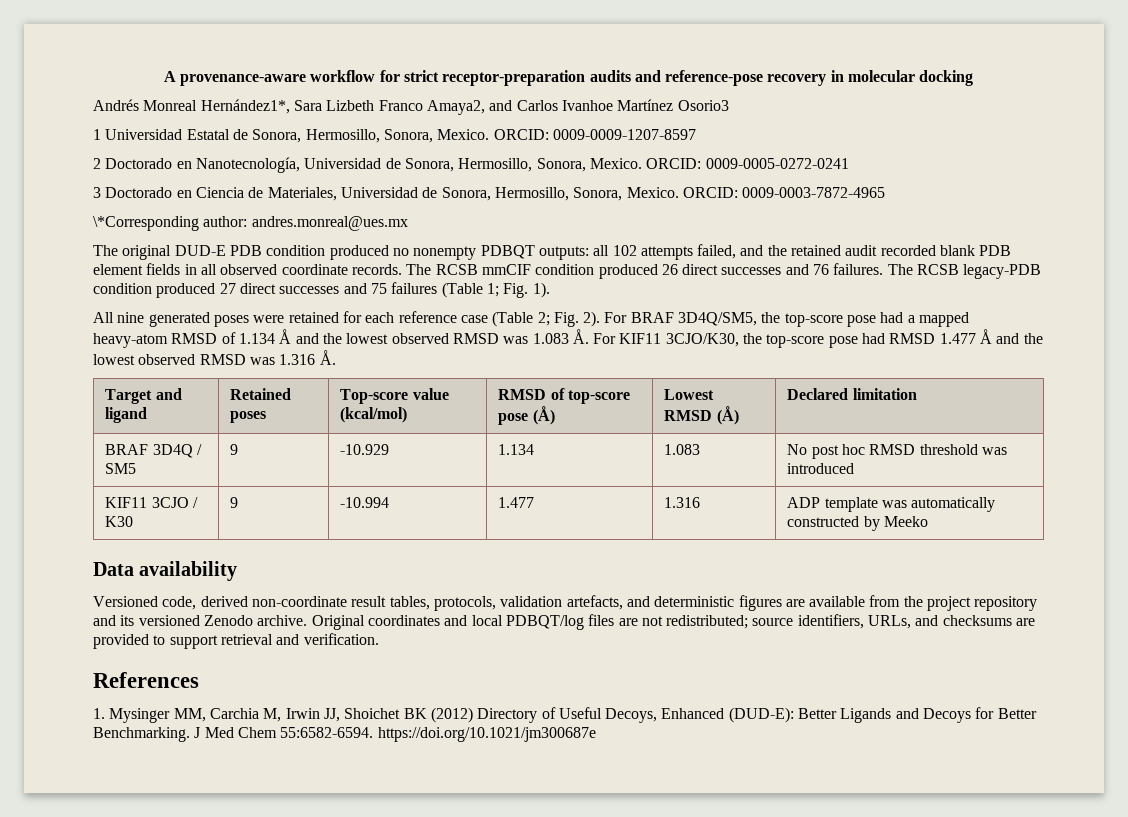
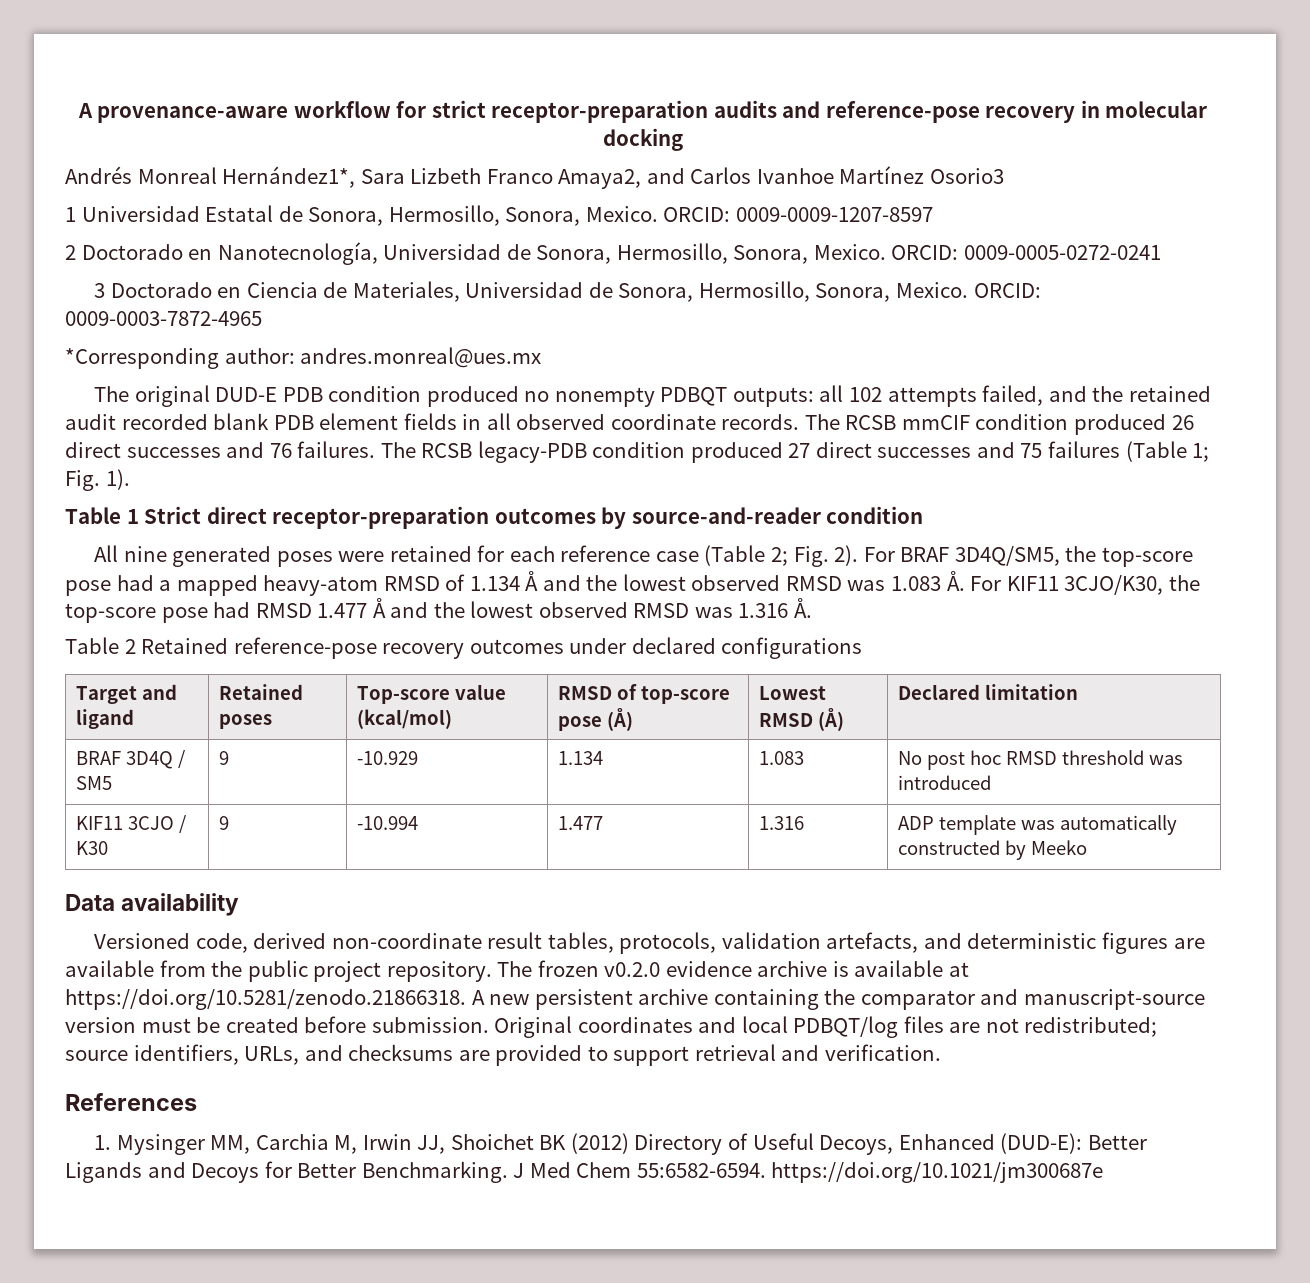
- \*Corresponding author: andres.monreal@ues.mx
+ *Corresponding author: andres.monreal@ues.mx
+ Table 1 Strict direct receptor-preparation outcomes by source-and-reader condition
+ Table 2 Retained reference-pose recovery outcomes under declared configurations
- Versioned code, derived non-coordinate result tables, protocols, validation artefacts, and deterministic figures are available from the project repository and its versioned Zenodo archive.
+ Versioned code, derived non-coordinate result tables, protocols, validation artefacts, and deterministic figures are available from the public project repository. The frozen v0.2.0 evidence archive is available at https://doi.org/10.5281/zenodo.21866318. A new persistent archive containing the comparator and manuscript-source version must be created before submission.

